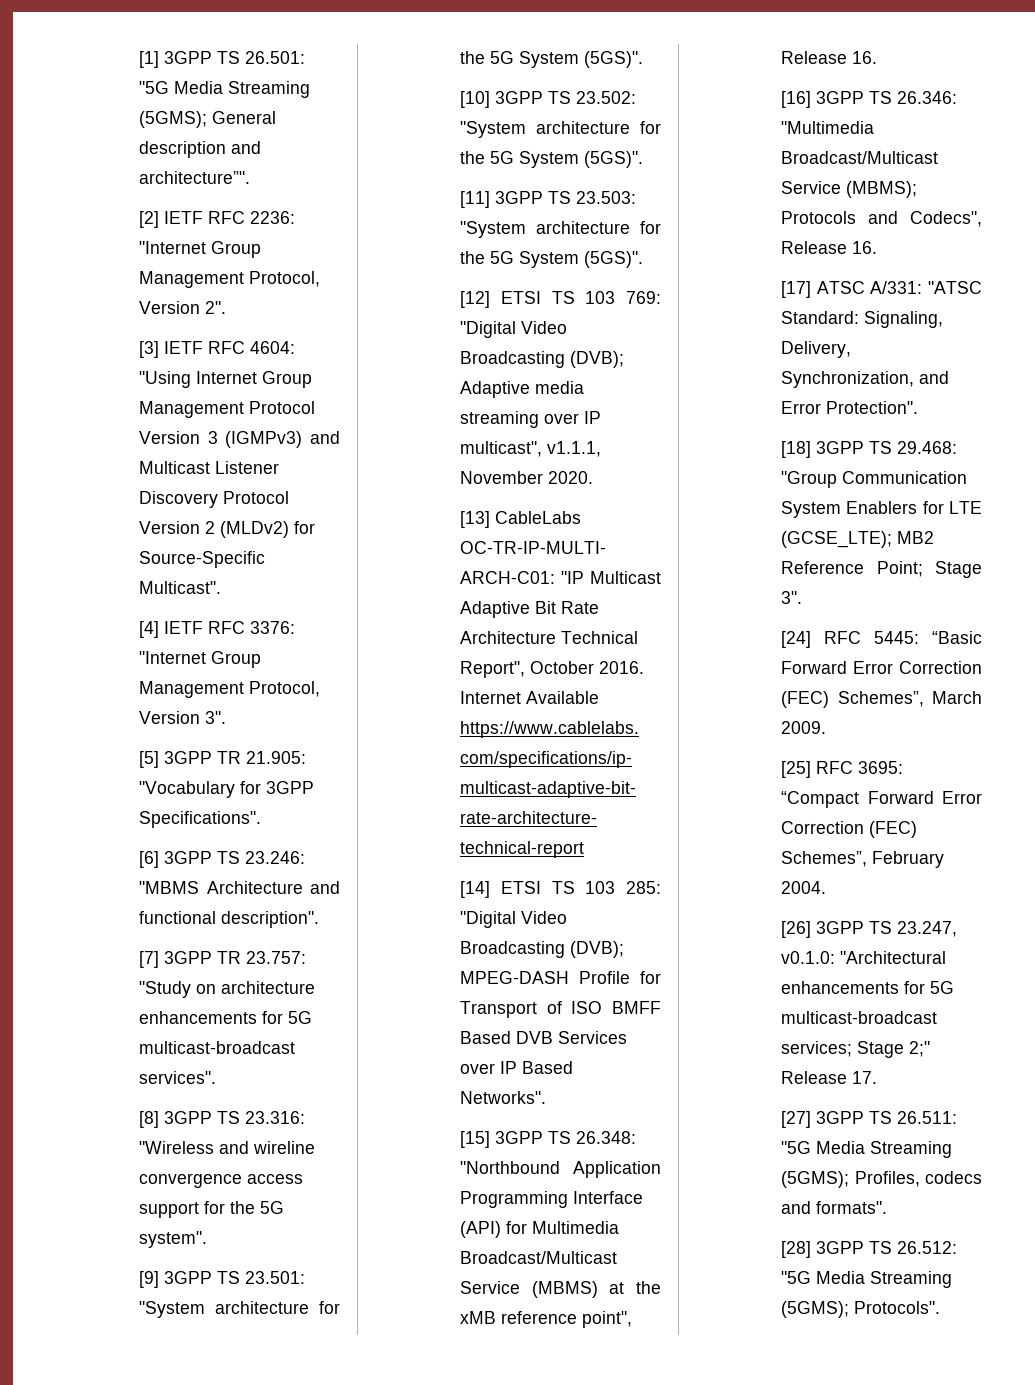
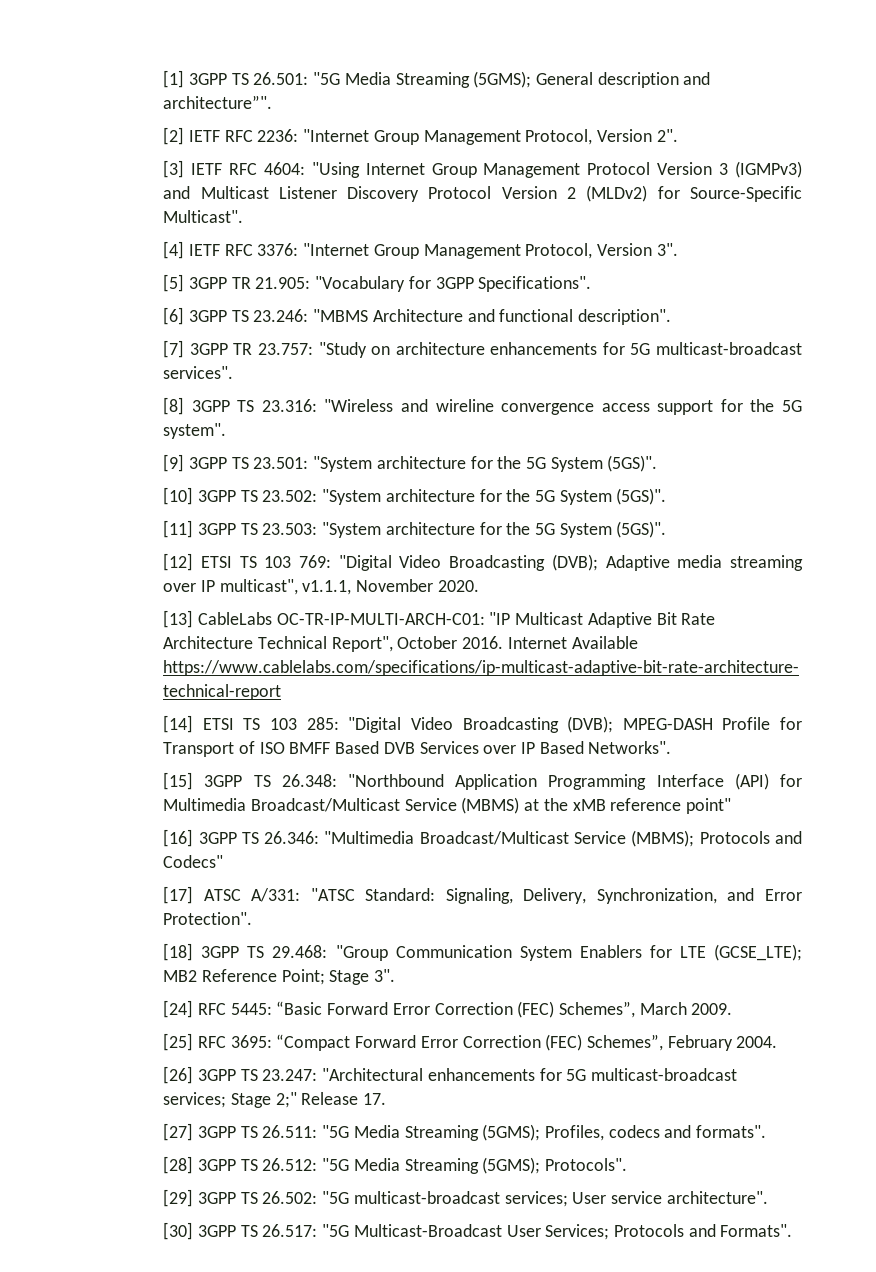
- [15] 3GPP TS 26.348: "Northbound Application Programming Interface (API) for Multimedia Broadcast/Multicast Service (MBMS) at the xMB reference point", Release 16.
+ [15] 3GPP TS 26.348: "Northbound Application Programming Interface (API) for Multimedia Broadcast/Multicast Service (MBMS) at the xMB reference point"
- [16] 3GPP TS 26.346: "Multimedia Broadcast/Multicast Service (MBMS); Protocols and Codecs", Release 16.
+ [16] 3GPP TS 26.346: "Multimedia Broadcast/Multicast Service (MBMS); Protocols and Codecs"
- [26] 3GPP TS 23.247, v0.1.0: "Architectural enhancements for 5G multicast-broadcast services; Stage 2;" Release 17.
+ [26] 3GPP TS 23.247: "Architectural enhancements for 5G multicast-broadcast services; Stage 2;" Release 17.
+ [29] 3GPP TS 26.502: "5G multicast-broadcast services; User service architecture".
+ [30] 3GPP TS 26.517: "5G Multicast-Broadcast User Services; Protocols and Formats".

